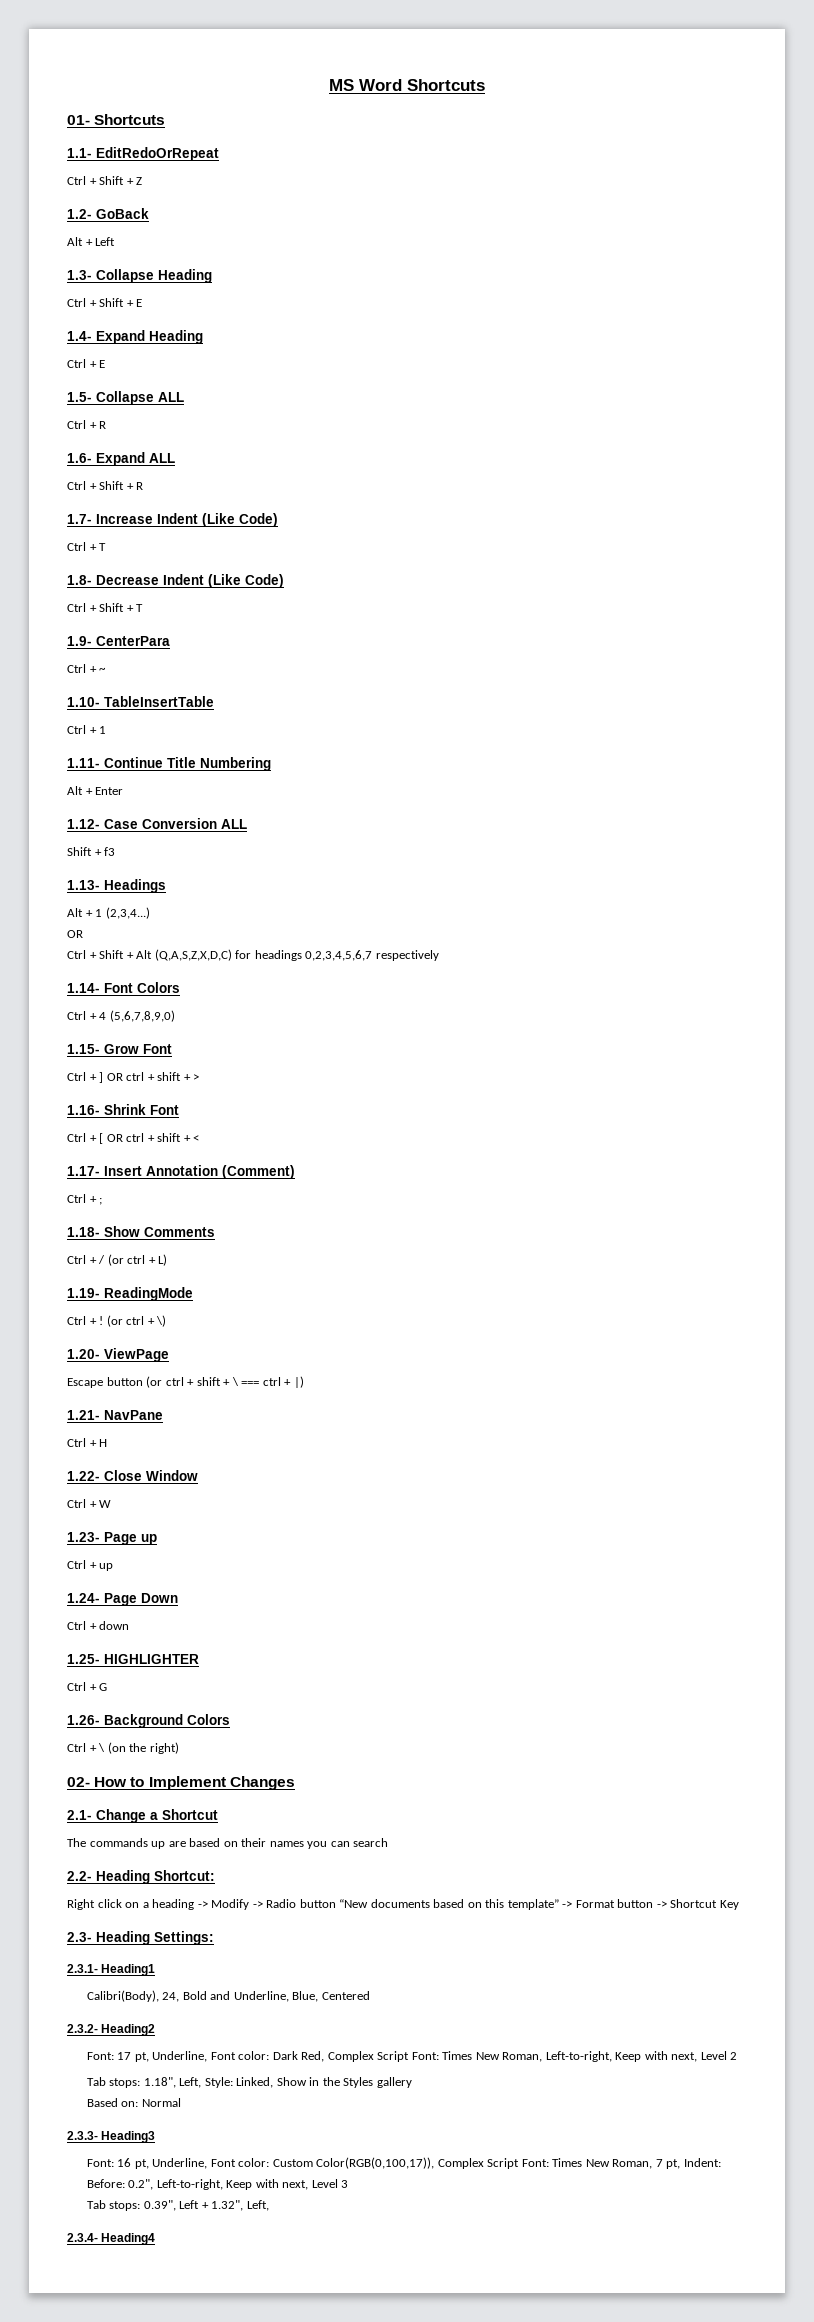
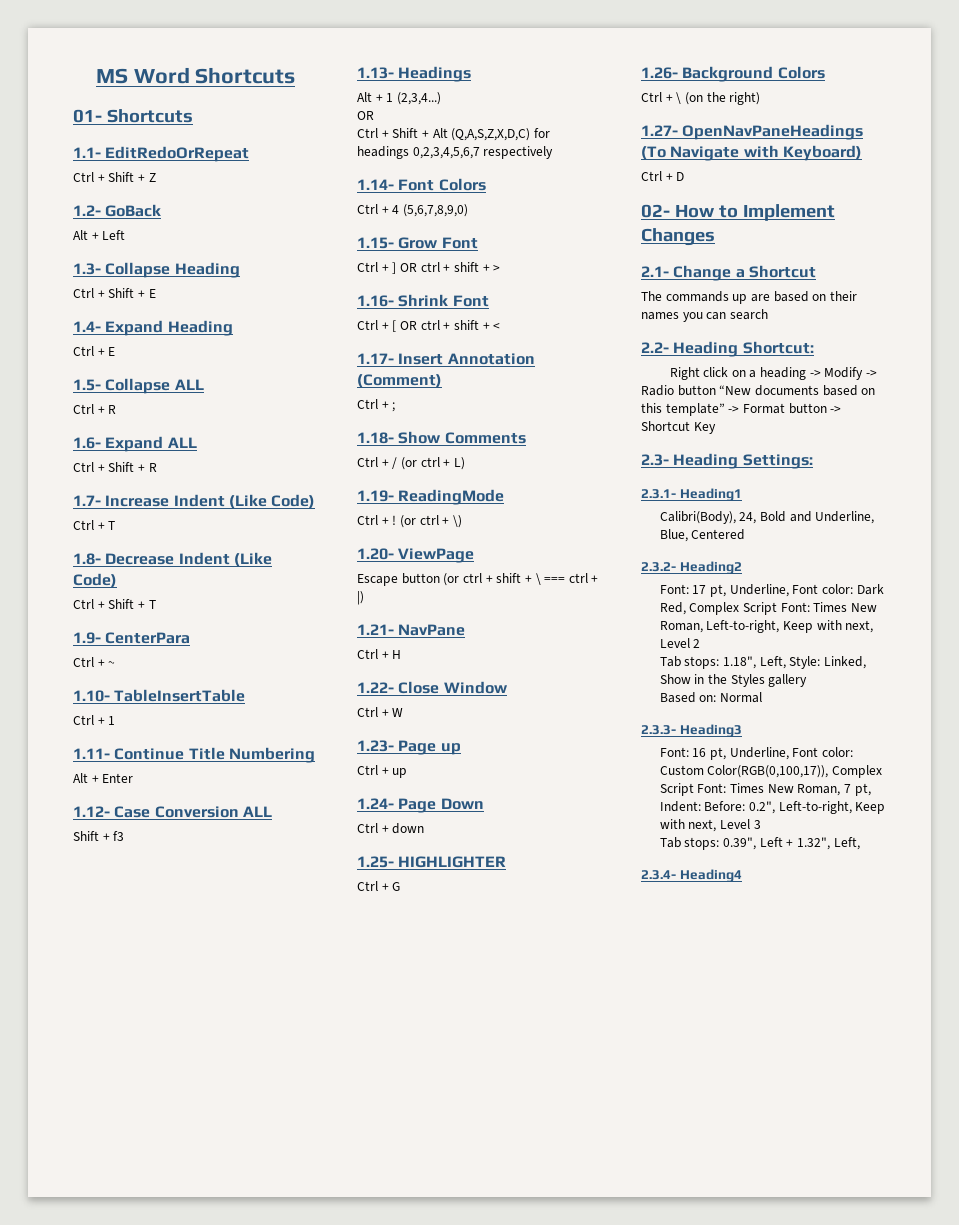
+ 1.27- OpenNavPaneHeadings (To Navigate with Keyboard)
+ Ctrl + D

